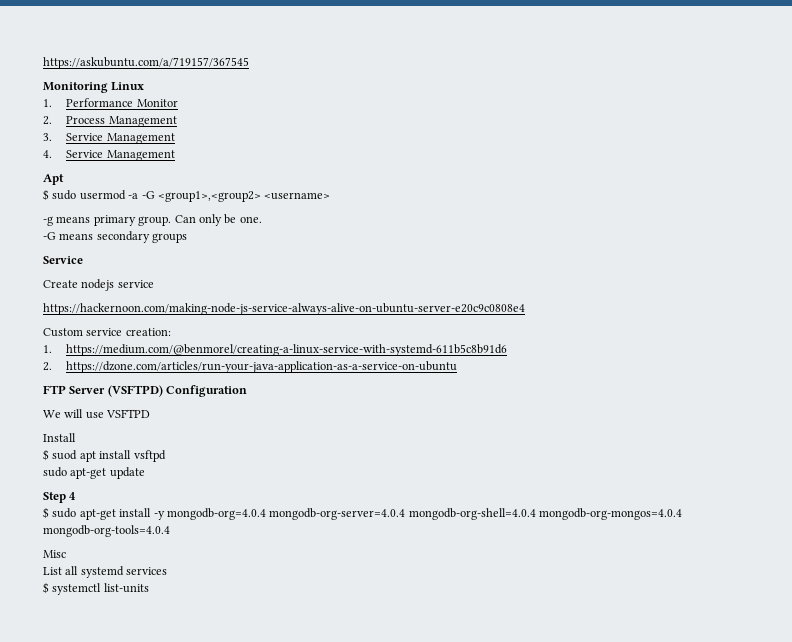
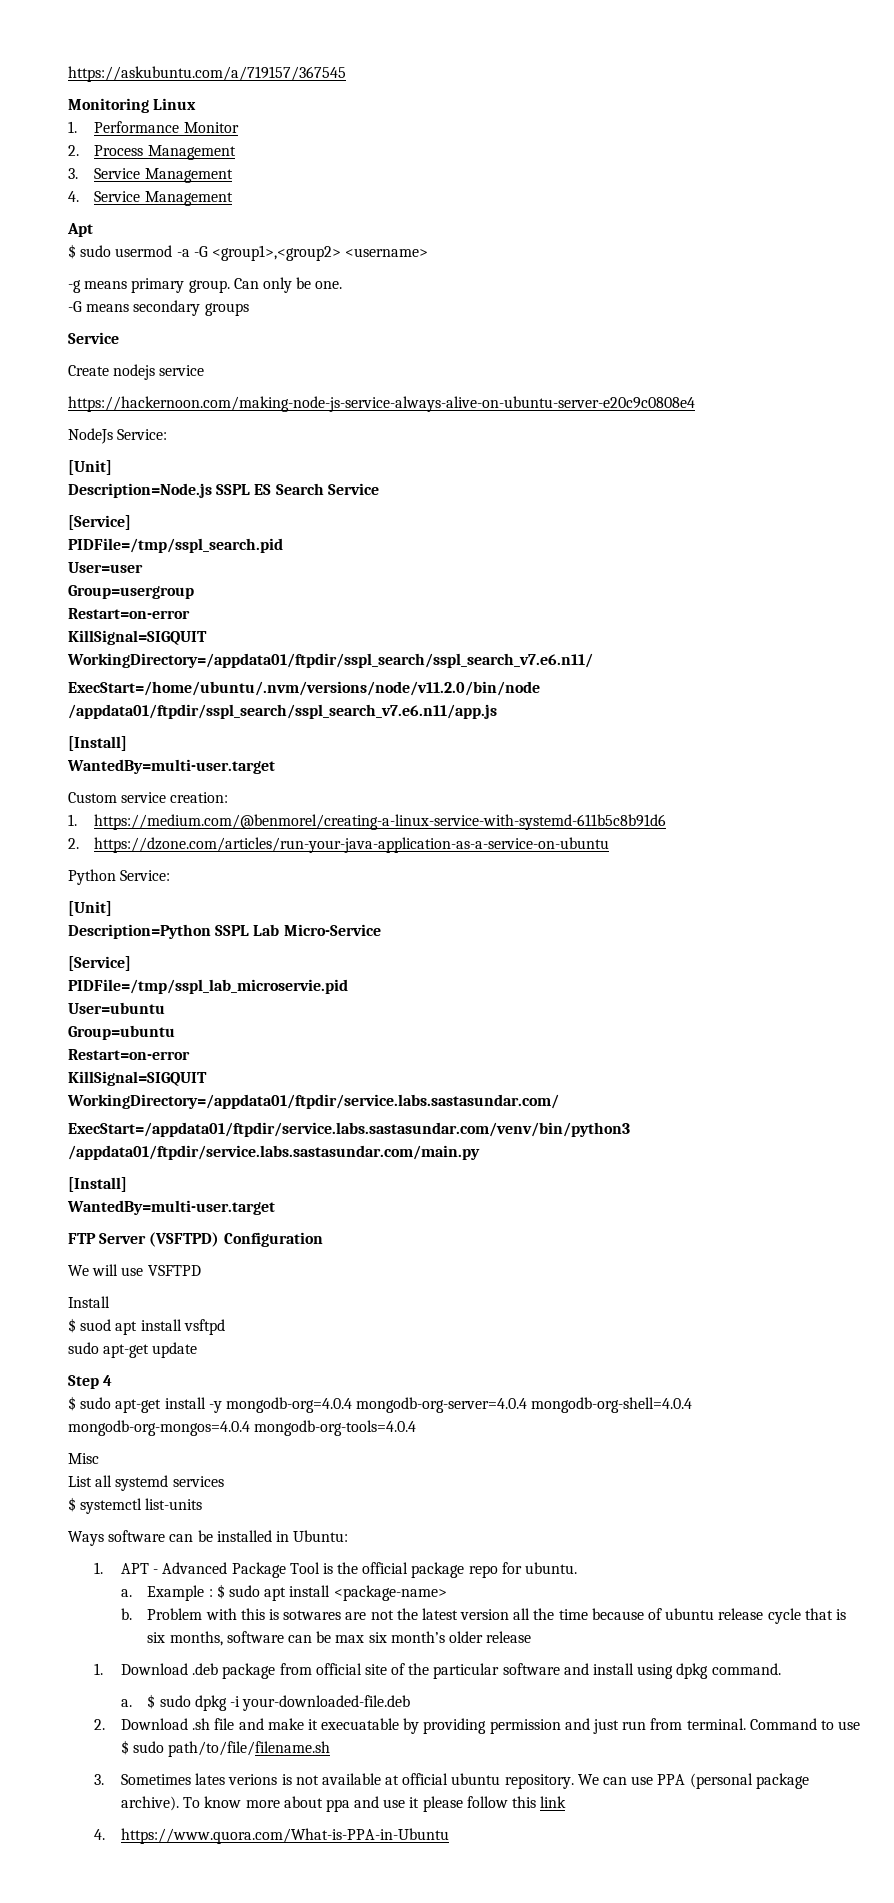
+ NodeJs Service:
+ [Unit]
+ Description=Node.js SSPL ES Search Service
+ [Service]
+ PIDFile=/tmp/sspl_search.pid
+ User=user
+ Group=usergroup
+ Restart=on-error
+ KillSignal=SIGQUIT
+ WorkingDirectory=/appdata01/ftpdir/sspl_search/sspl_search_v7.e6.n11/
+ ExecStart=/home/ubuntu/.nvm/versions/node/v11.2.0/bin/node /appdata01/ftpdir/sspl_search/sspl_search_v7.e6.n11/app.js
+ [Install]
+ WantedBy=multi-user.target
+ Python Service:
+ [Unit]
+ Description=Python SSPL Lab Micro-Service
+ [Service]
+ PIDFile=/tmp/sspl_lab_microservie.pid
+ User=ubuntu
+ Group=ubuntu
+ Restart=on-error
+ KillSignal=SIGQUIT
+ WorkingDirectory=/appdata01/ftpdir/service.labs.sastasundar.com/
+ ExecStart=/appdata01/ftpdir/service.labs.sastasundar.com/venv/bin/python3 /appdata01/ftpdir/service.labs.sastasundar.com/main.py
+ [Install]
+ WantedBy=multi-user.target
+ Ways software can be installed in Ubuntu:
+ 1. APT - Advanced Package Tool is the official package repo for ubuntu.
+ a. Example : $ sudo apt install <package-name>
+ b. Problem with this is sotwares are not the latest version all the time because of ubuntu release cycle that is six months, software can be max six month’s older release
+ 1. Download .deb package from official site of the particular software and install using dpkg command.
+ a. $ sudo dpkg -i your-downloaded-file.deb
+ 2. Download .sh file and make it execuatable by providing permission and just run from terminal. Command to use $ sudo path/to/file/filename.sh
+ 3. Sometimes lates verions is not available at official ubuntu repository. We can use PPA (personal package archive). To know more about ppa and use it please follow this link
+ 4. https://www.quora.com/What-is-PPA-in-Ubuntu

